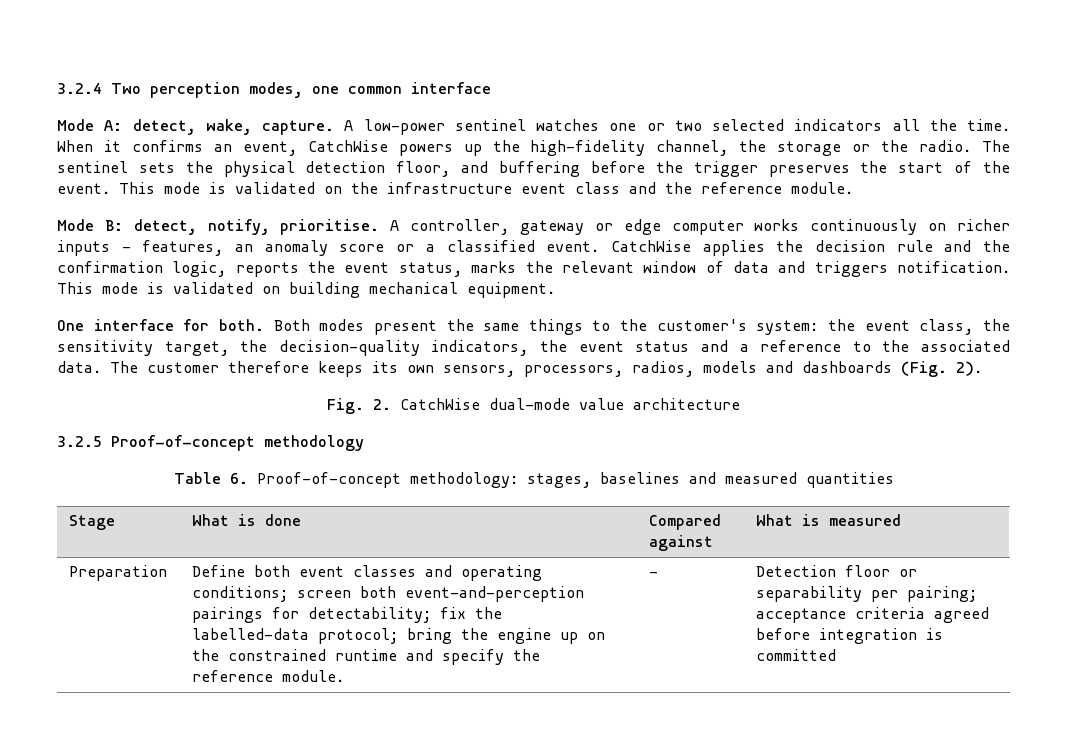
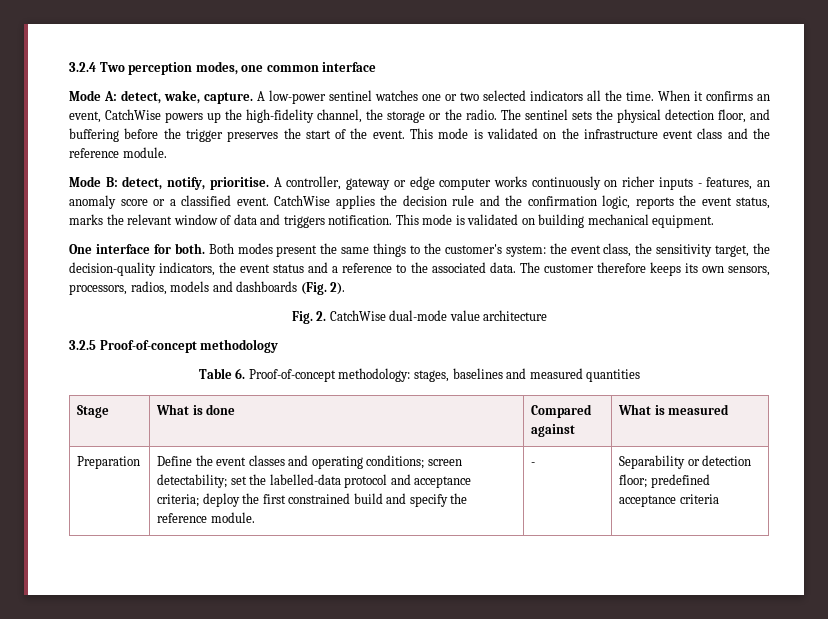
- Define both event classes and operating conditions; screen both event-and-perception pairings for detectability; fix the labelled-data protocol; bring the engine up on the constrained runtime and specify the reference module.
+ Define the event classes and operating conditions; screen detectability; set the labelled-data protocol and acceptance criteria; deploy the first constrained build and specify the reference module.
- Detection floor or separability per pairing; acceptance criteria agreed before integration is committed
+ Separability or detection floor; predefined acceptance criteria

